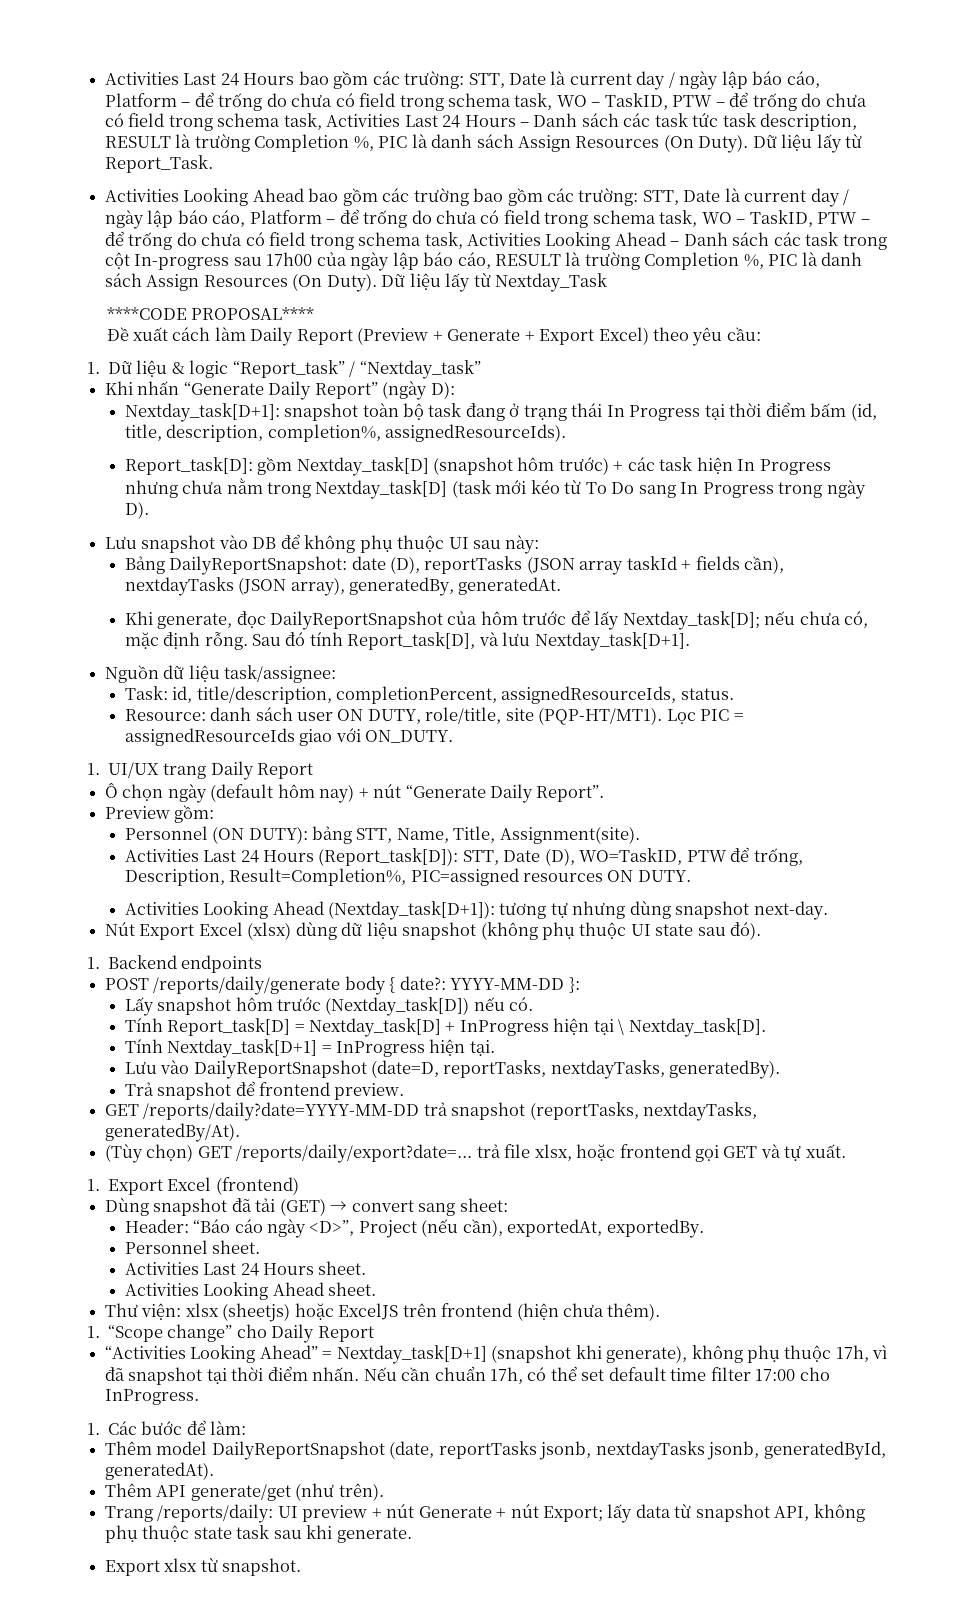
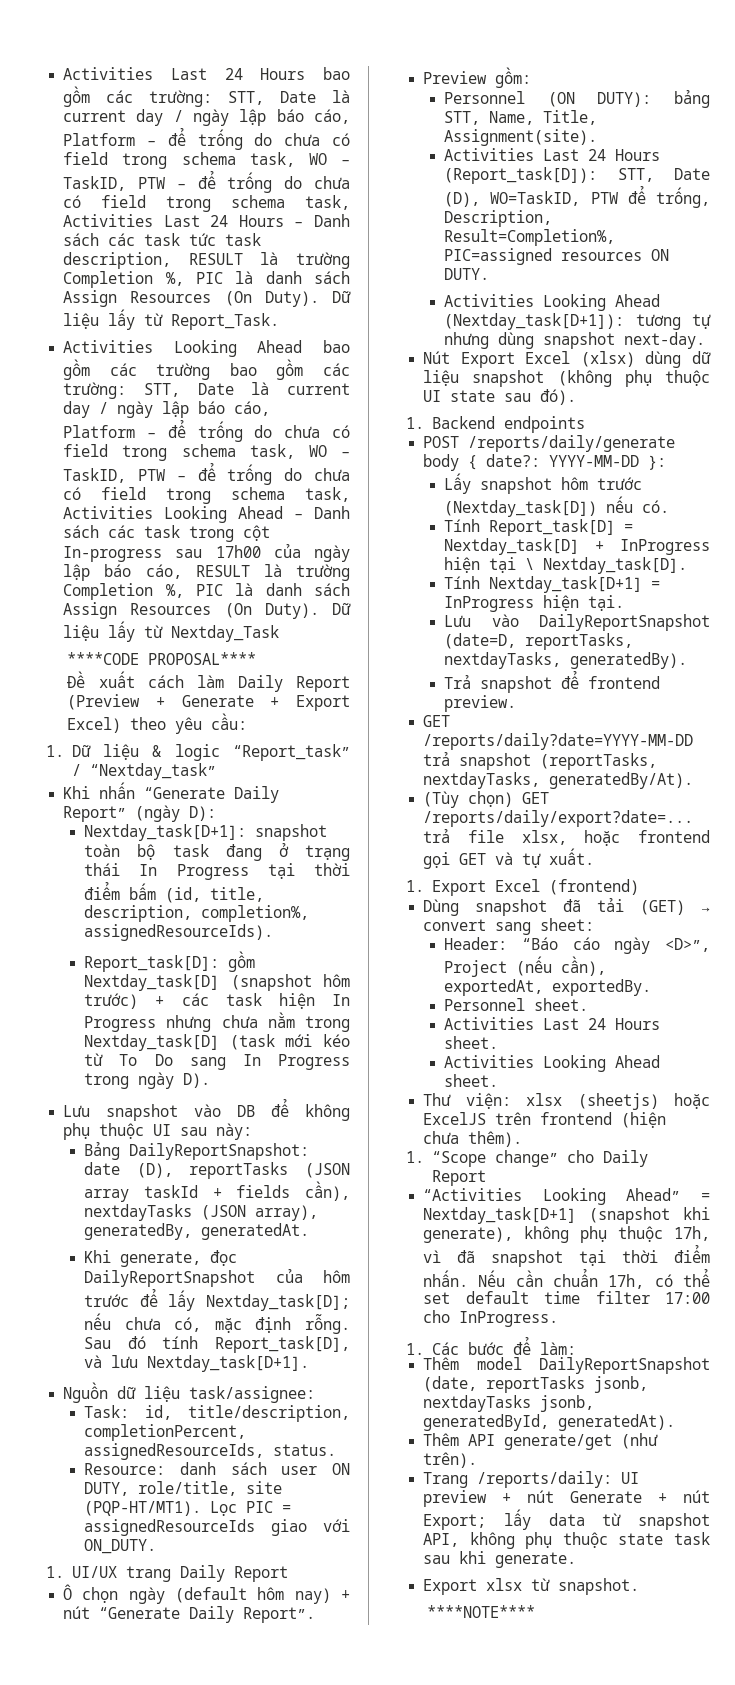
+ ****NOTE****

